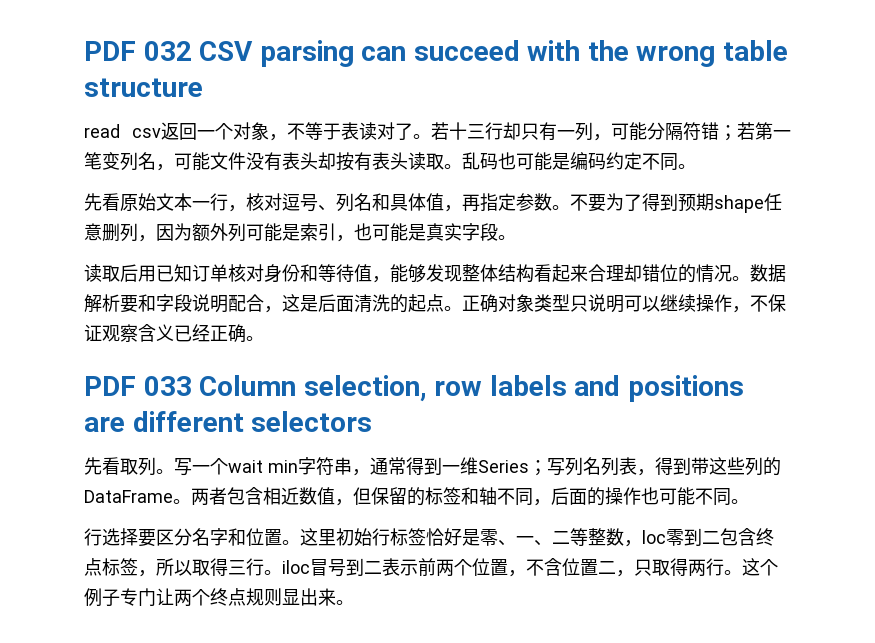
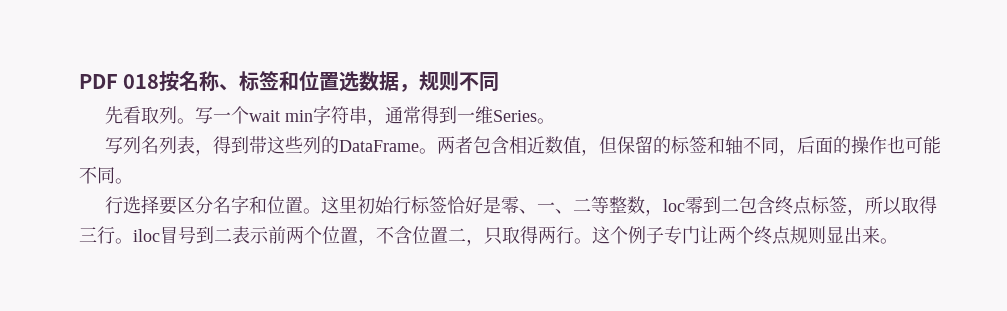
- PDF 032 CSV parsing can succeed with the wrong table structure
- read csv返回一个对象，不等于表读对了。若十三行却只有一列，可能分隔符错；若第一笔变列名，可能文件没有表头却按有表头读取。乱码也可能是编码约定不同。
- 先看原始文本一行，核对逗号、列名和具体值，再指定参数。不要为了得到预期shape任意删列，因为额外列可能是索引，也可能是真实字段。
- 读取后用已知订单核对身份和等待值，能够发现整体结构看起来合理却错位的情况。数据解析要和字段说明配合，这是后面清洗的起点。正确对象类型只说明可以继续操作，不保证观察含义已经正确。
- PDF 033 Column selection, row labels and positions are different selectors
+ PDF 018按名称、标签和位置选数据，规则不同
- 写一个wait min字符串，通常得到一维Series；写列名列表，得到带这些列的DataFrame。
+ 写一个wait min字符串，通常得到一维Series。
+ 写列名列表，得到带这些列的DataFrame。

